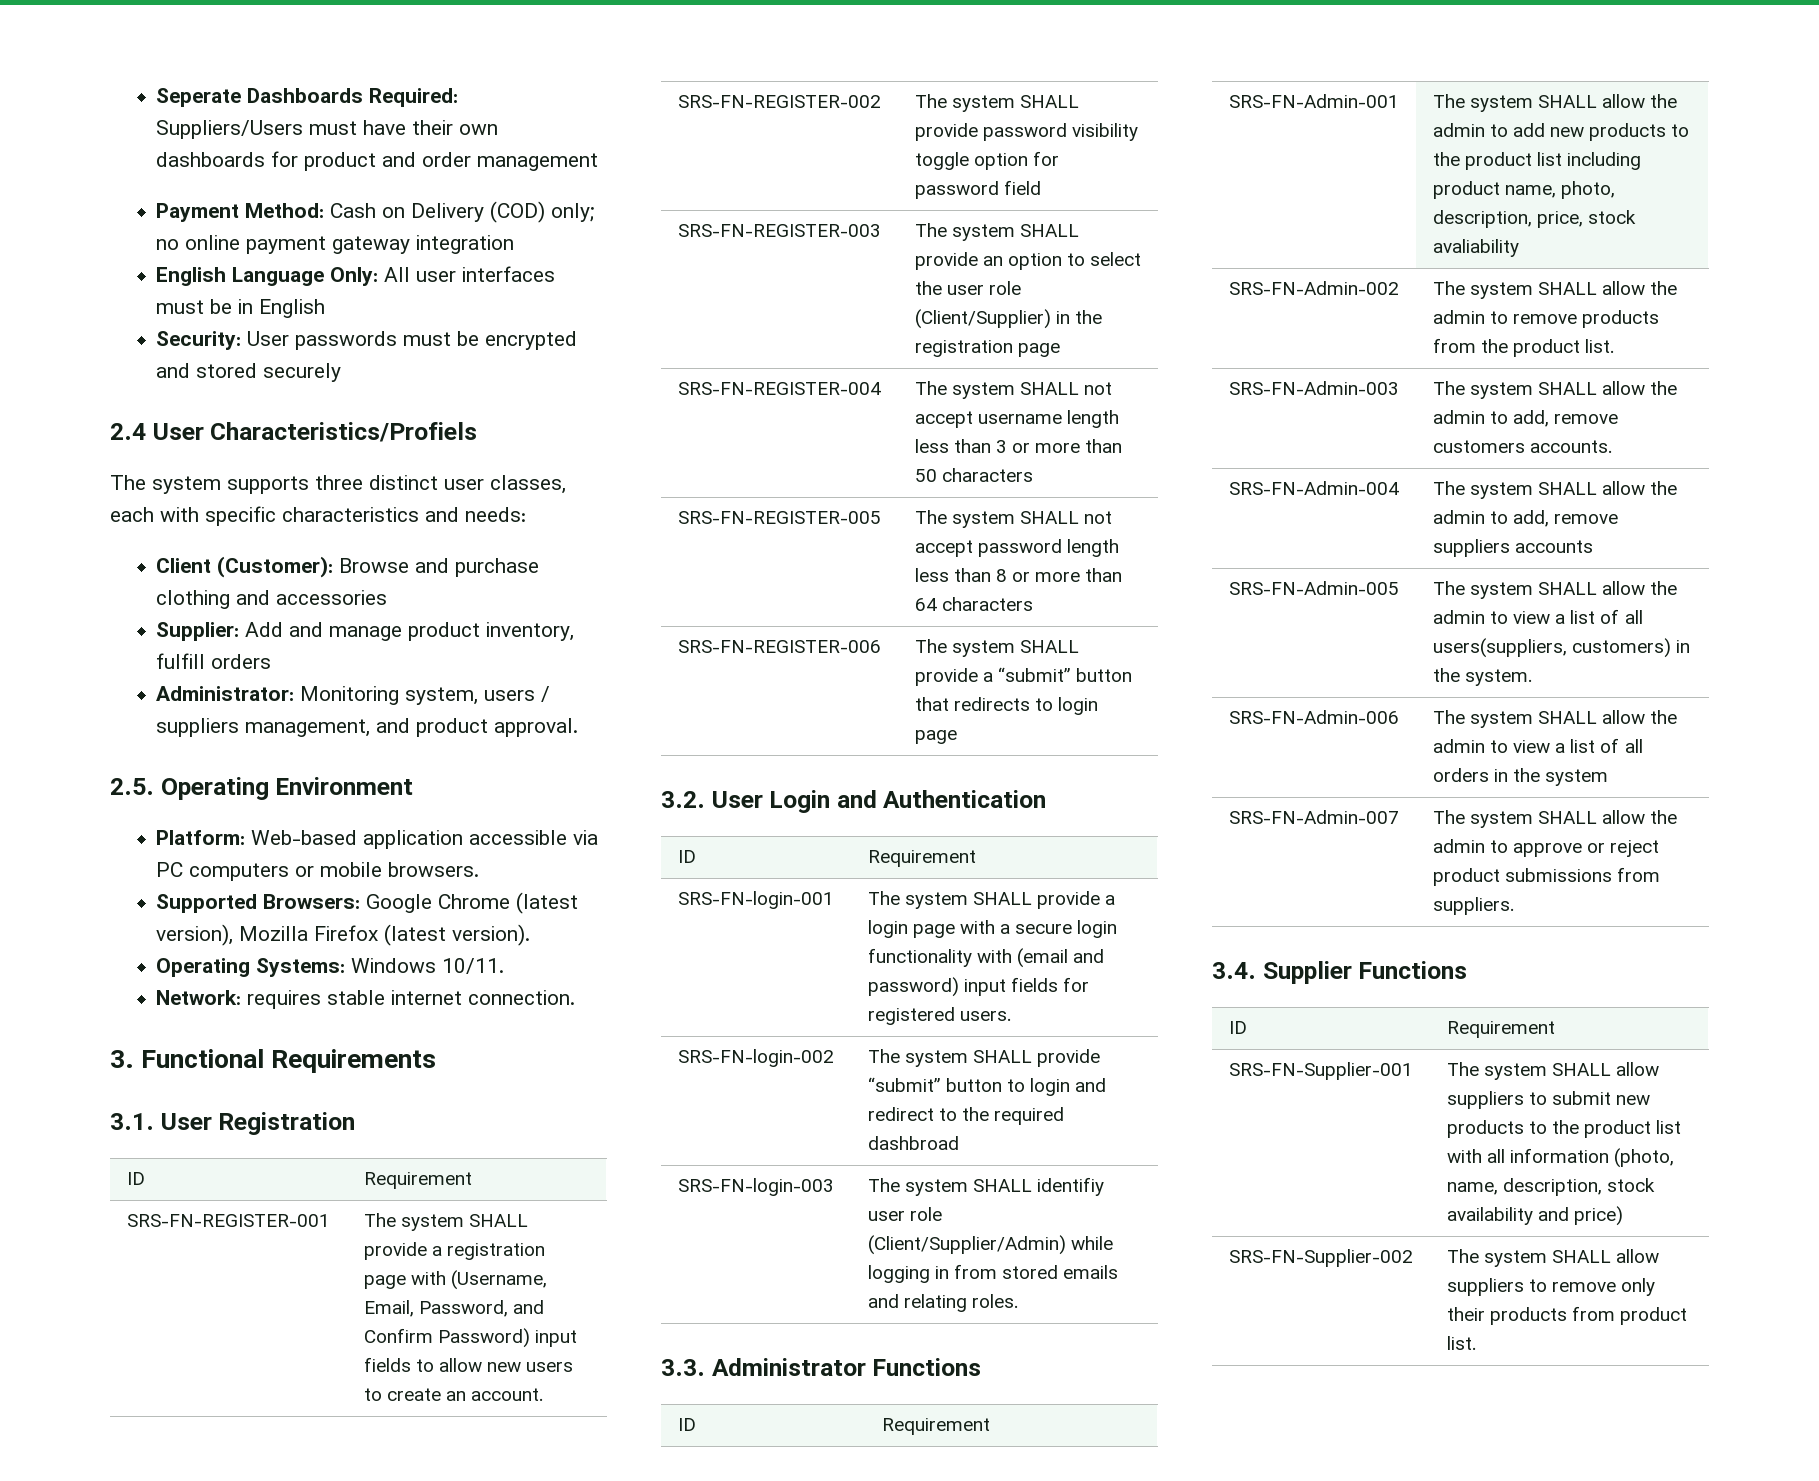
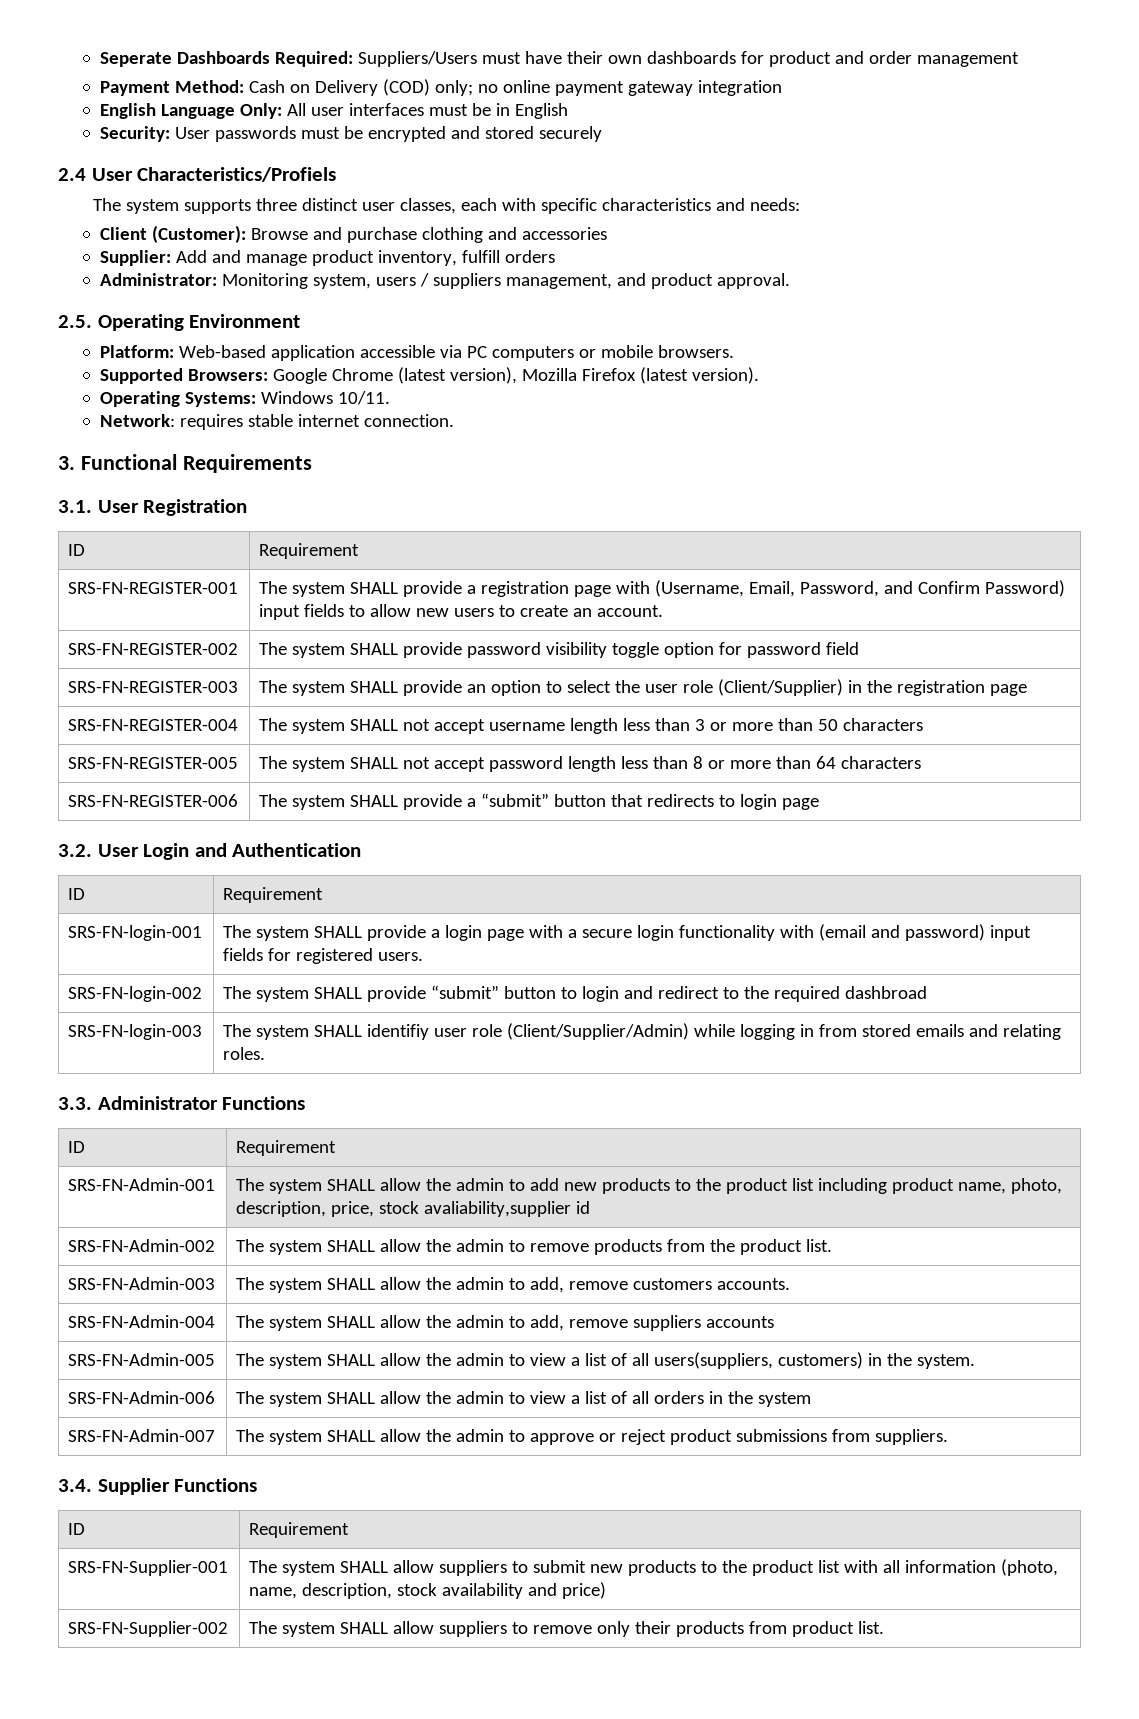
- SRS-FN-Admin-001 | The system SHALL allow the admin to add new products to the product list including product name, photo, description, price, stock avaliability
+ SRS-FN-Admin-001 | The system SHALL allow the admin to add new products to the product list including product name, photo, description, price, stock avaliability,supplier id

